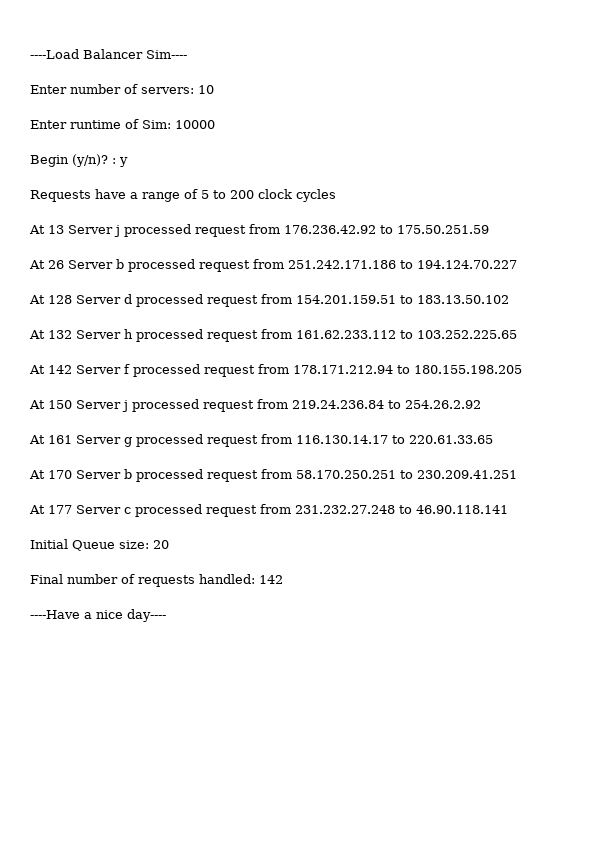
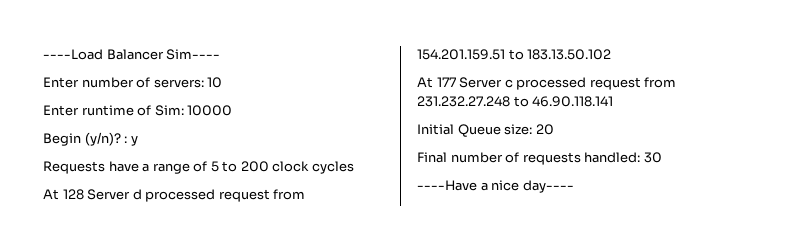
- At 13 Server j processed request from 176.236.42.92 to 175.50.251.59
- At 26 Server b processed request from 251.242.171.186 to 194.124.70.227
- At 132 Server h processed request from 161.62.233.112 to 103.252.225.65
- At 142 Server f processed request from 178.171.212.94 to 180.155.198.205
- At 150 Server j processed request from 219.24.236.84 to 254.26.2.92
- At 161 Server g processed request from 116.130.14.17 to 220.61.33.65
- At 170 Server b processed request from 58.170.250.251 to 230.209.41.251
- Final number of requests handled: 142
+ Final number of requests handled: 30

